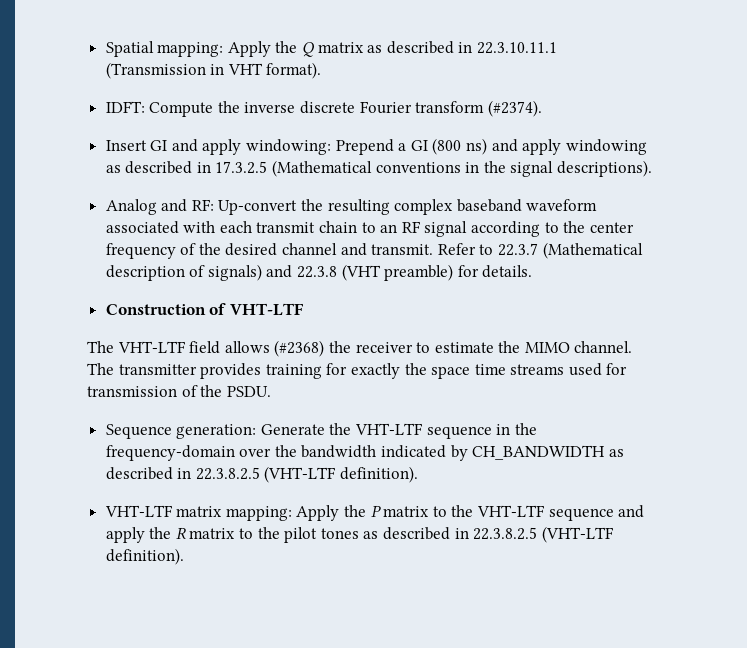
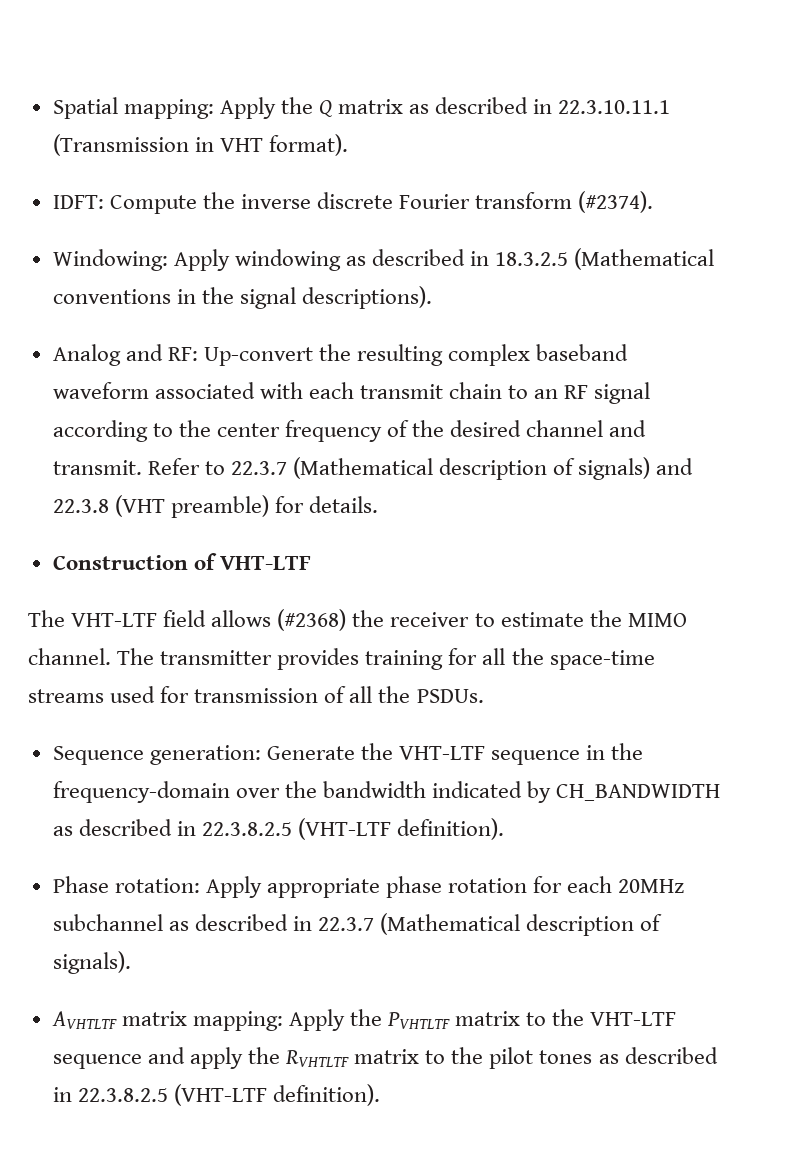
- Insert GI and apply windowing: Prepend a GI (800 ns) and apply windowing as described in 17.3.2.5 (Mathematical conventions in the signal descriptions).
+ Windowing: Apply windowing as described in 18.3.2.5 (Mathematical conventions in the signal descriptions).
- The transmitter provides training for exactly the space time streams used for transmission of the PSDU.
+ The transmitter provides training for all the space-time streams used for transmission of all the PSDUs.
- VHT-LTF matrix mapping: Apply the P matrix to the VHT-LTF sequence and apply the R matrix to the pilot tones as described in 22.3.8.2.5 (VHT-LTF definition).
+ Phase rotation: Apply appropriate phase rotation for each 20MHz subchannel as described in 22.3.7 (Mathematical description of signals).
+ AVHTLTF matrix mapping: Apply the PVHTLTF matrix to the VHT-LTF sequence and apply the RVHTLTF matrix to the pilot tones as described in 22.3.8.2.5 (VHT-LTF definition).

